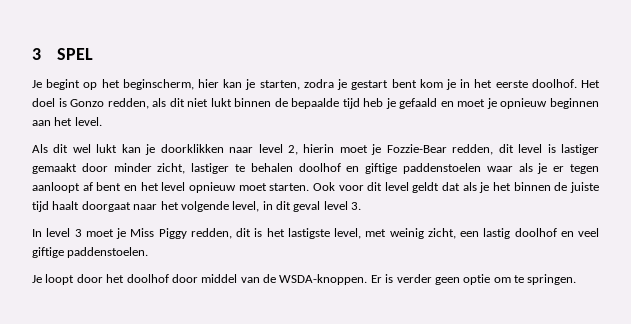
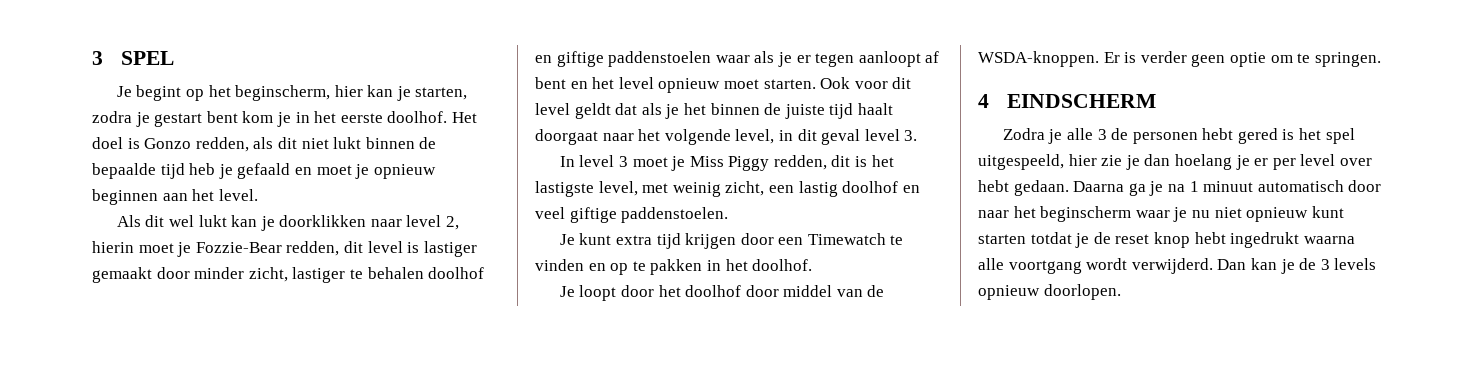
+ Je kunt extra tijd krijgen door een Timewatch te vinden en op te pakken in het doolhof.
+ 4 EINDSCHERM
+ Zodra je alle 3 de personen hebt gered is het spel uitgespeeld, hier zie je dan hoelang je er per level over hebt gedaan. Daarna ga je na 1 minuut automatisch door naar het beginscherm waar je nu niet opnieuw kunt starten totdat je de reset knop hebt ingedrukt waarna alle voortgang wordt verwijderd. Dan kan je de 3 levels opnieuw doorlopen.

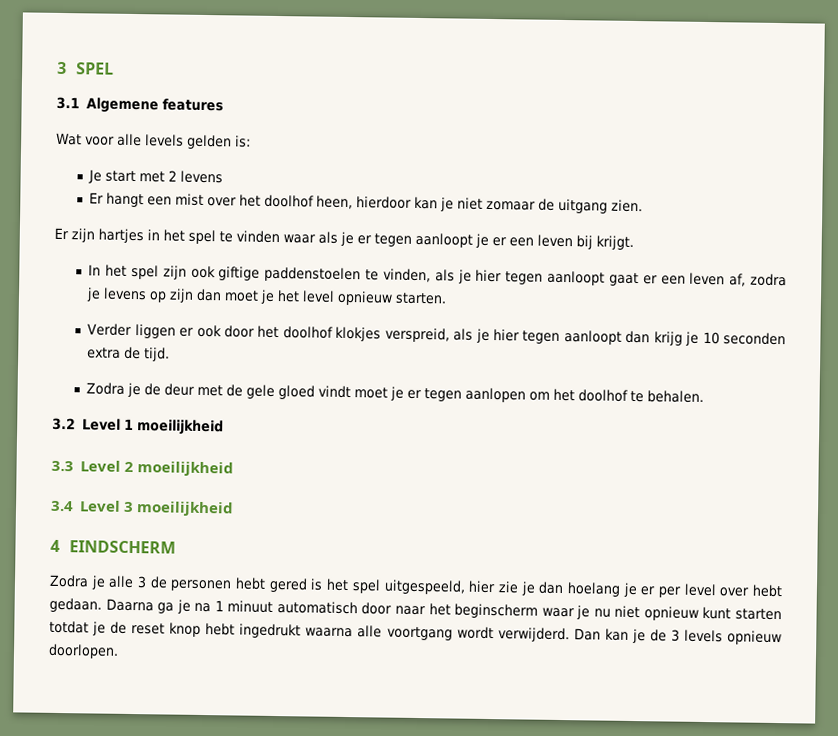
- Je begint op het beginscherm, hier kan je starten, zodra je gestart bent kom je in het eerste doolhof. Het doel is Gonzo redden, als dit niet lukt binnen de bepaalde tijd heb je gefaald en moet je opnieuw beginnen aan het level.
- Als dit wel lukt kan je doorklikken naar level 2, hierin moet je Fozzie-Bear redden, dit level is lastiger gemaakt door minder zicht, lastiger te behalen doolhof en giftige paddenstoelen waar als je er tegen aanloopt af bent en het level opnieuw moet starten. Ook voor dit level geldt dat als je het binnen de juiste tijd haalt doorgaat naar het volgende level, in dit geval level 3.
- In level 3 moet je Miss Piggy redden, dit is het lastigste level, met weinig zicht, een lastig doolhof en veel giftige paddenstoelen.
- Je kunt extra tijd krijgen door een Timewatch te vinden en op te pakken in het doolhof.
- Je loopt door het doolhof door middel van de WSDA-knoppen. Er is verder geen optie om te springen.
+ 3.1 Algemene features
+ Wat voor alle levels gelden is:
+ Je start met 2 levens
+ Er hangt een mist over het doolhof heen, hierdoor kan je niet zomaar de uitgang zien.
+ Er zijn hartjes in het spel te vinden waar als je er tegen aanloopt je er een leven bij krijgt.
+ In het spel zijn ook giftige paddenstoelen te vinden, als je hier tegen aanloopt gaat er een leven af, zodra je levens op zijn dan moet je het level opnieuw starten.
+ Verder liggen er ook door het doolhof klokjes verspreid, als je hier tegen aanloopt dan krijg je 10 seconden extra de tijd.
+ Zodra je de deur met de gele gloed vindt moet je er tegen aanlopen om het doolhof te behalen.
+ 3.2 Level 1 moeilijkheid
+ 3.3 Level 2 moeilijkheid
+ 3.4 Level 3 moeilijkheid

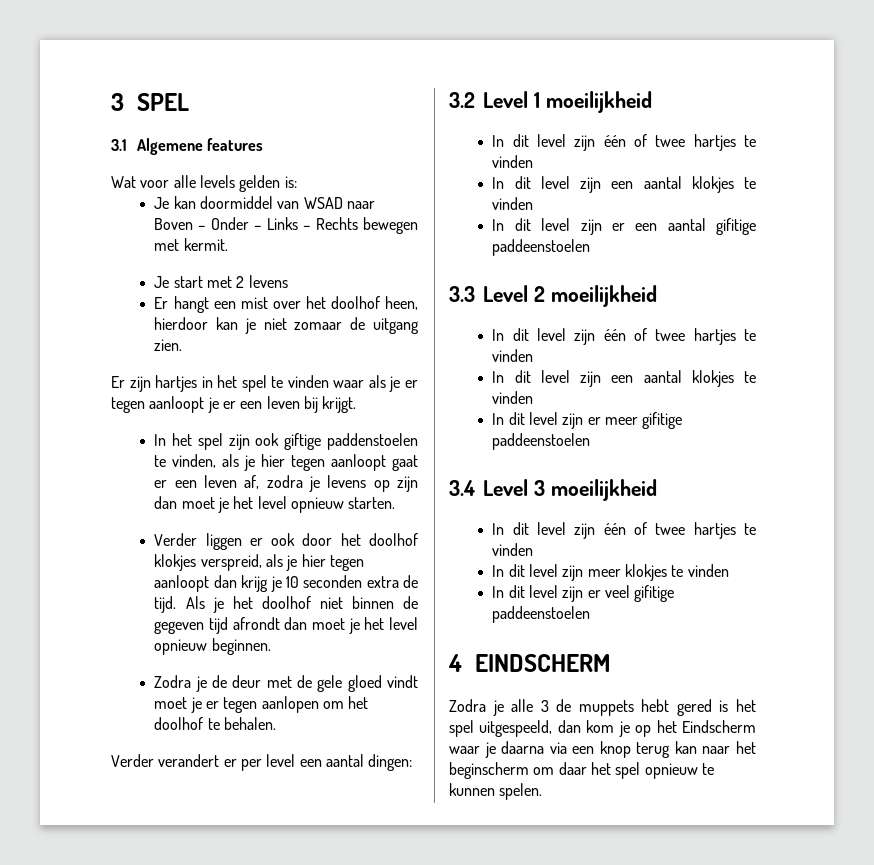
+ Je kan doormiddel van WSAD naar Boven – Onder – Links – Rechts bewegen met kermit.
+ Als je het doolhof niet binnen de gegeven tijd afrondt dan moet je het level opnieuw beginnen.
+ Verder verandert er per level een aantal dingen:
  3.2 Level 1 moeilijkheid
+ In dit level zijn één of twee hartjes te vinden
+ In dit level zijn een aantal klokjes te vinden
+ In dit level zijn er een aantal gifitige paddeenstoelen
  3.3 Level 2 moeilijkheid
+ In dit level zijn één of twee hartjes te vinden
+ In dit level zijn een aantal klokjes te vinden
+ In dit level zijn er meer gifitige paddeenstoelen
  3.4 Level 3 moeilijkheid
+ In dit level zijn één of twee hartjes te vinden
+ In dit level zijn meer klokjes te vinden
+ In dit level zijn er veel gifitige paddeenstoelen
- Zodra je alle 3 de personen hebt gered is het spel uitgespeeld, hier zie je dan hoelang je er per level over hebt gedaan. Daarna ga je na 1 minuut automatisch door naar het beginscherm waar je nu niet opnieuw kunt starten totdat je de reset knop hebt ingedrukt waarna alle voortgang wordt verwijderd. Dan kan je de 3 levels opnieuw doorlopen.
+ Zodra je alle 3 de muppets hebt gered is het spel uitgespeeld, dan kom je op het Eindscherm waar je daarna via een knop terug kan naar het beginscherm om daar het spel opnieuw te kunnen spelen.

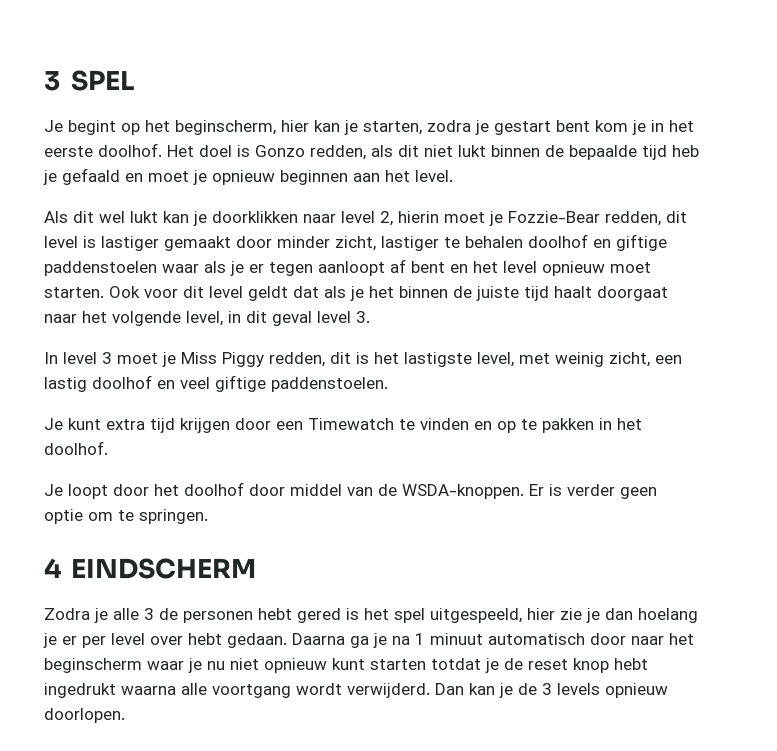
- 3.1 Algemene features
- Wat voor alle levels gelden is:
- Je kan doormiddel van WSAD naar Boven – Onder – Links – Rechts bewegen met kermit.
- Je start met 2 levens
- Er hangt een mist over het doolhof heen, hierdoor kan je niet zomaar de uitgang zien.
- Er zijn hartjes in het spel te vinden waar als je er tegen aanloopt je er een leven bij krijgt.
- In het spel zijn ook giftige paddenstoelen te vinden, als je hier tegen aanloopt gaat er een leven af, zodra je levens op zijn dan moet je het level opnieuw starten.
- Verder liggen er ook door het doolhof klokjes verspreid, als je hier tegen aanloopt dan krijg je 10 seconden extra de tijd. Als je het doolhof niet binnen de gegeven tijd afrondt dan moet je het level opnieuw beginnen.
- Zodra je de deur met de gele gloed vindt moet je er tegen aanlopen om het doolhof te behalen.
- Verder verandert er per level een aantal dingen:
- 3.2 Level 1 moeilijkheid
- In dit level zijn één of twee hartjes te vinden
- In dit level zijn een aantal klokjes te vinden
- In dit level zijn er een aantal gifitige paddeenstoelen
- 3.3 Level 2 moeilijkheid
- In dit level zijn één of twee hartjes te vinden
- In dit level zijn een aantal klokjes te vinden
- In dit level zijn er meer gifitige paddeenstoelen
- 3.4 Level 3 moeilijkheid
- In dit level zijn één of twee hartjes te vinden
- In dit level zijn meer klokjes te vinden
- In dit level zijn er veel gifitige paddeenstoelen
+ Je begint op het beginscherm, hier kan je starten, zodra je gestart bent kom je in het eerste doolhof. Het doel is Gonzo redden, als dit niet lukt binnen de bepaalde tijd heb je gefaald en moet je opnieuw beginnen aan het level.
+ Als dit wel lukt kan je doorklikken naar level 2, hierin moet je Fozzie-Bear redden, dit level is lastiger gemaakt door minder zicht, lastiger te behalen doolhof en giftige paddenstoelen waar als je er tegen aanloopt af bent en het level opnieuw moet starten. Ook voor dit level geldt dat als je het binnen de juiste tijd haalt doorgaat naar het volgende level, in dit geval level 3.
+ In level 3 moet je Miss Piggy redden, dit is het lastigste level, met weinig zicht, een lastig doolhof en veel giftige paddenstoelen.
+ Je kunt extra tijd krijgen door een Timewatch te vinden en op te pakken in het doolhof.
+ Je loopt door het doolhof door middel van de WSDA-knoppen. Er is verder geen optie om te springen.
- Zodra je alle 3 de muppets hebt gered is het spel uitgespeeld, dan kom je op het Eindscherm waar je daarna via een knop terug kan naar het beginscherm om daar het spel opnieuw te kunnen spelen.
+ Zodra je alle 3 de personen hebt gered is het spel uitgespeeld, hier zie je dan hoelang je er per level over hebt gedaan. Daarna ga je na 1 minuut automatisch door naar het beginscherm waar je nu niet opnieuw kunt starten totdat je de reset knop hebt ingedrukt waarna alle voortgang wordt verwijderd. Dan kan je de 3 levels opnieuw doorlopen.

